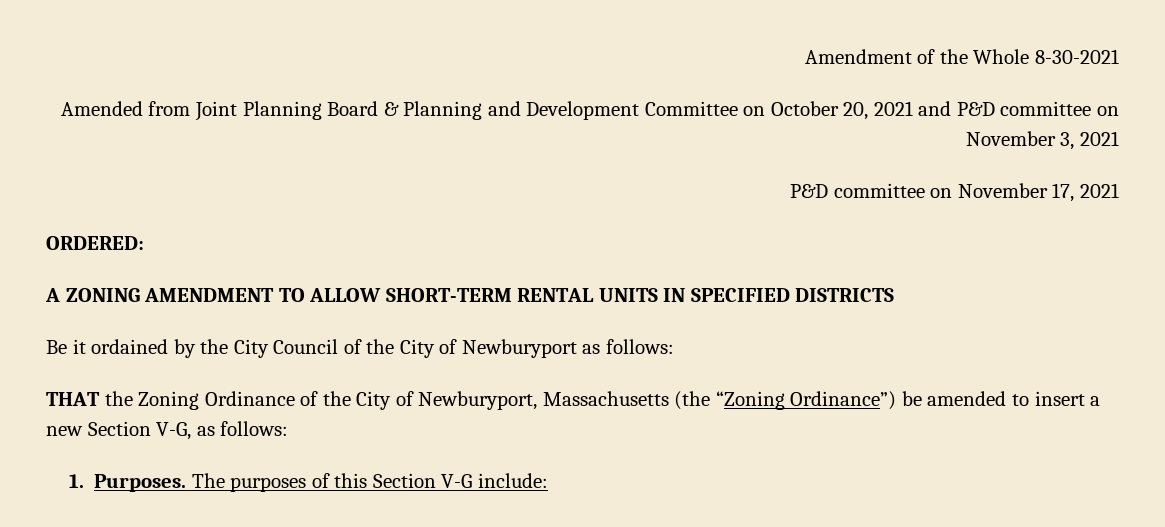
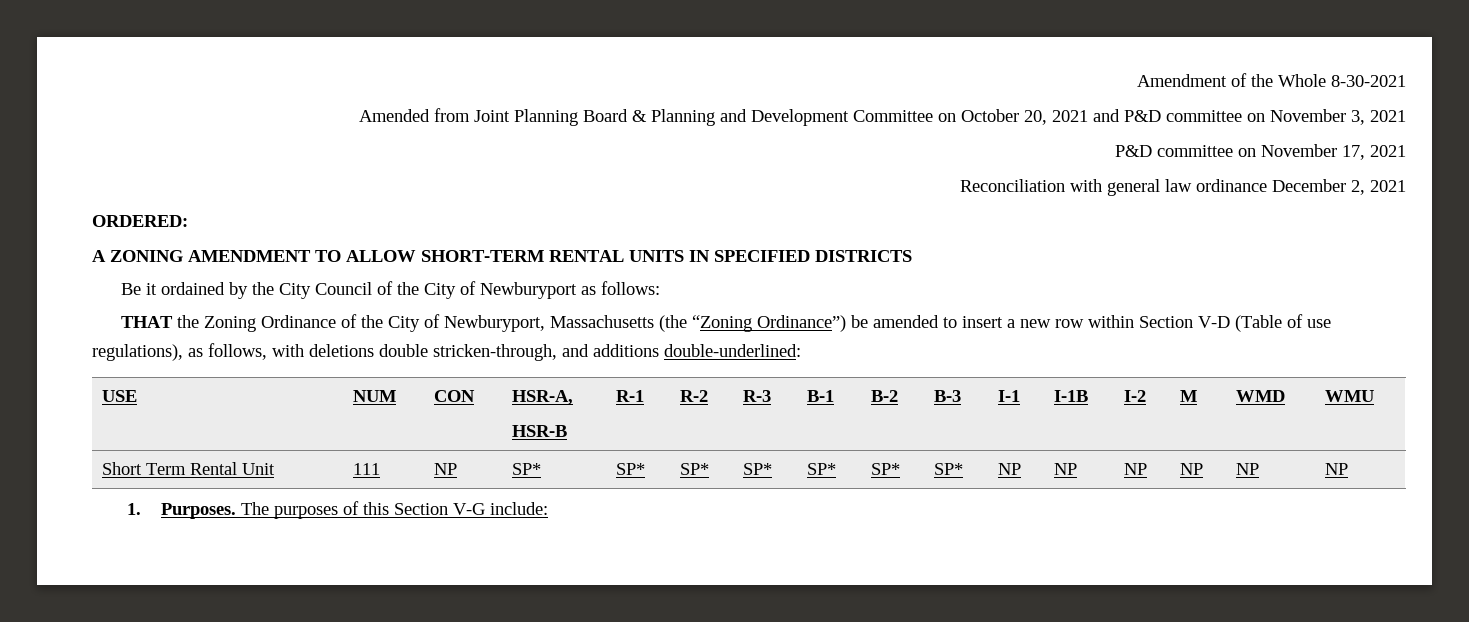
+ Reconciliation with general law ordinance December 2, 2021
- THAT the Zoning Ordinance of the City of Newburyport, Massachusetts (the “Zoning Ordinance”) be amended to insert a new Section V-G, as follows:
+ THAT the Zoning Ordinance of the City of Newburyport, Massachusetts (the “Zoning Ordinance”) be amended to insert a new row within Section V-D (Table of use regulations), as follows, with deletions double stricken-through, and additions double-underlined:
+ USE | NUM | CON | HSR-A,
+ HSR-B | R-1 | R-2 | R-3 | B-1 | B-2 | B-3 | I-1 | I-1B | I-2 | M | WMD | WMU
+ Short Term Rental Unit | 111 | NP | SP* | SP* | SP* | SP* | SP* | SP* | SP* | NP | NP | NP | NP | NP | NP

